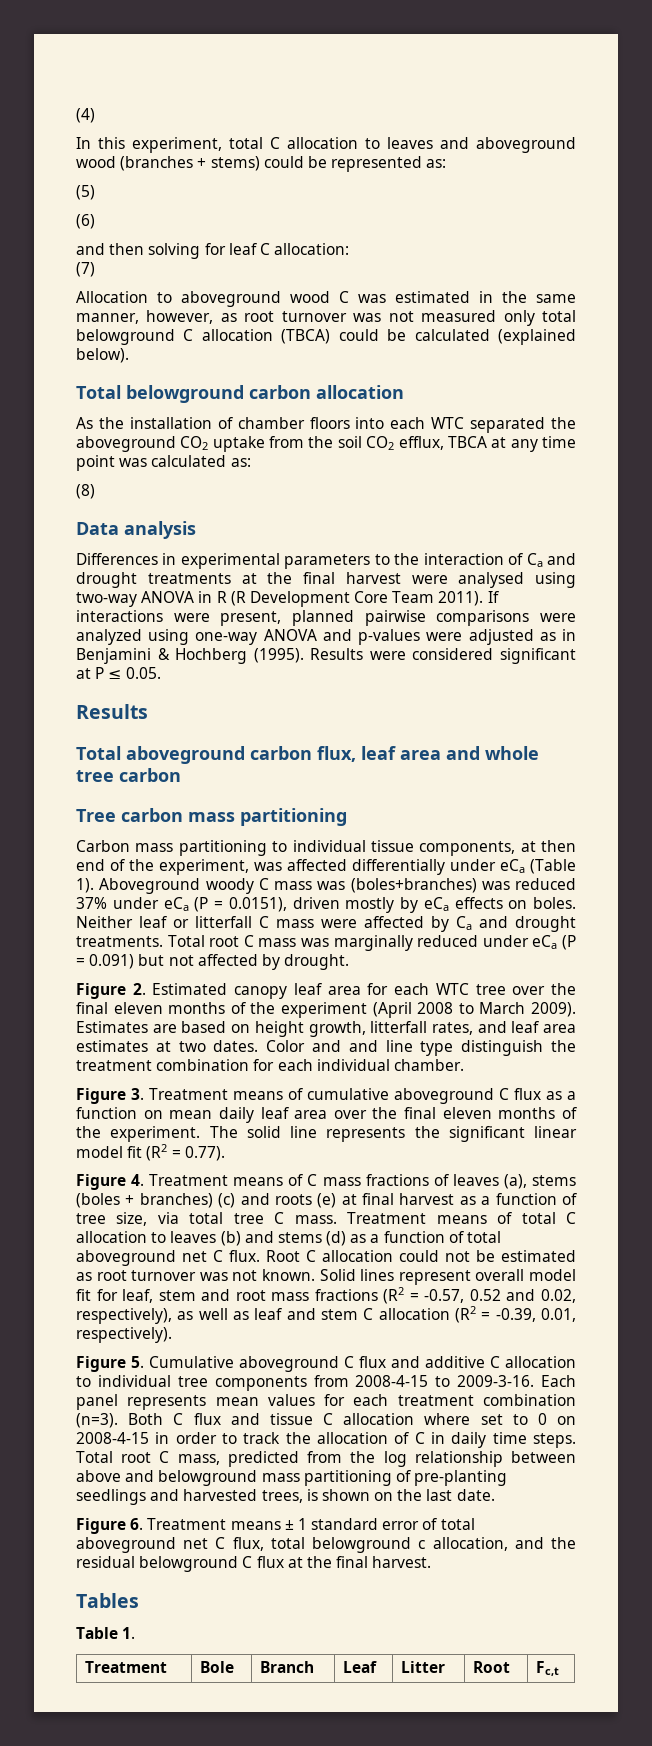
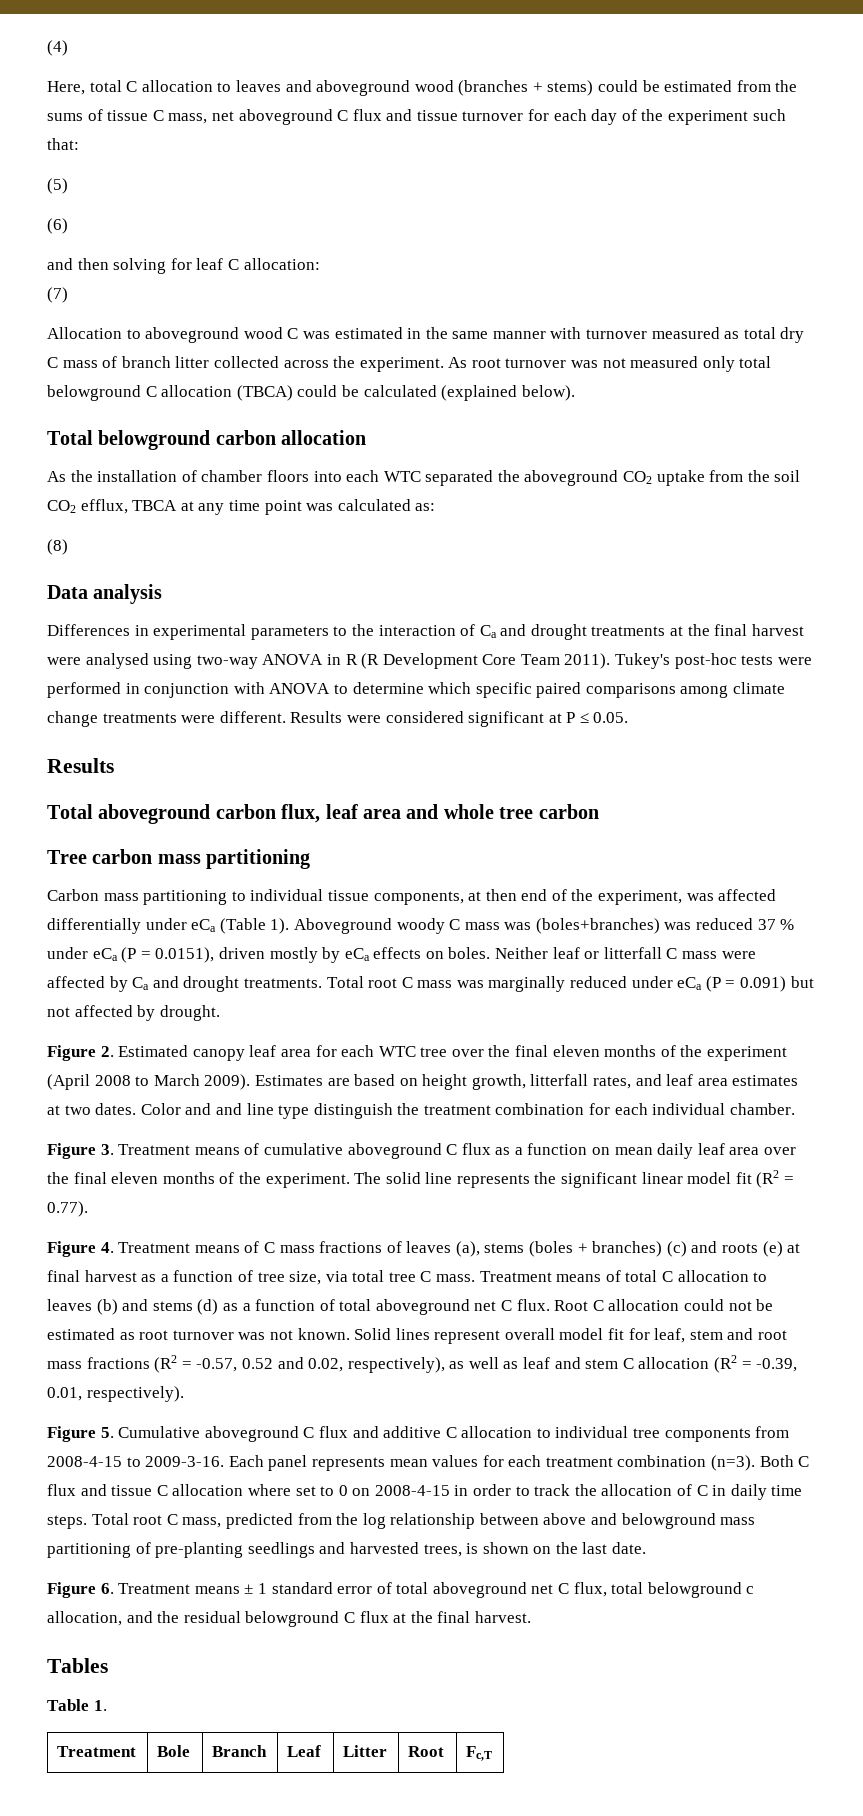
- In this experiment, total C allocation to leaves and aboveground wood (branches + stems) could be represented as:
+ Here, total C allocation to leaves and aboveground wood (branches + stems) could be estimated from the sums of tissue C mass, net aboveground C flux and tissue turnover for each day of the experiment such that:
- Allocation to aboveground wood C was estimated in the same manner, however, as root turnover was not measured only total belowground C allocation (TBCA) could be calculated (explained below).
+ Allocation to aboveground wood C was estimated in the same manner with turnover measured as total dry C mass of branch litter collected across the experiment. As root turnover was not measured only total belowground C allocation (TBCA) could be calculated (explained below).
- If interactions were present, planned pairwise comparisons were analyzed using one-way ANOVA and p-values were adjusted as in Benjamini & Hochberg (1995).
+ Tukey's post-hoc tests were performed in conjunction with ANOVA to determine which specific paired comparisons among climate change treatments were different.
- Aboveground woody C mass was (boles+branches) was reduced 37% under eCa (P = 0.0151), driven mostly by eCa effects on boles.
+ Aboveground woody C mass was (boles+branches) was reduced 37 % under eCa (P = 0.0151), driven mostly by eCa effects on boles.
- Treatment | Bole | Branch | Leaf | Litter | Root | Fc,t
+ Treatment | Bole | Branch | Leaf | Litter | Root | Fc,T

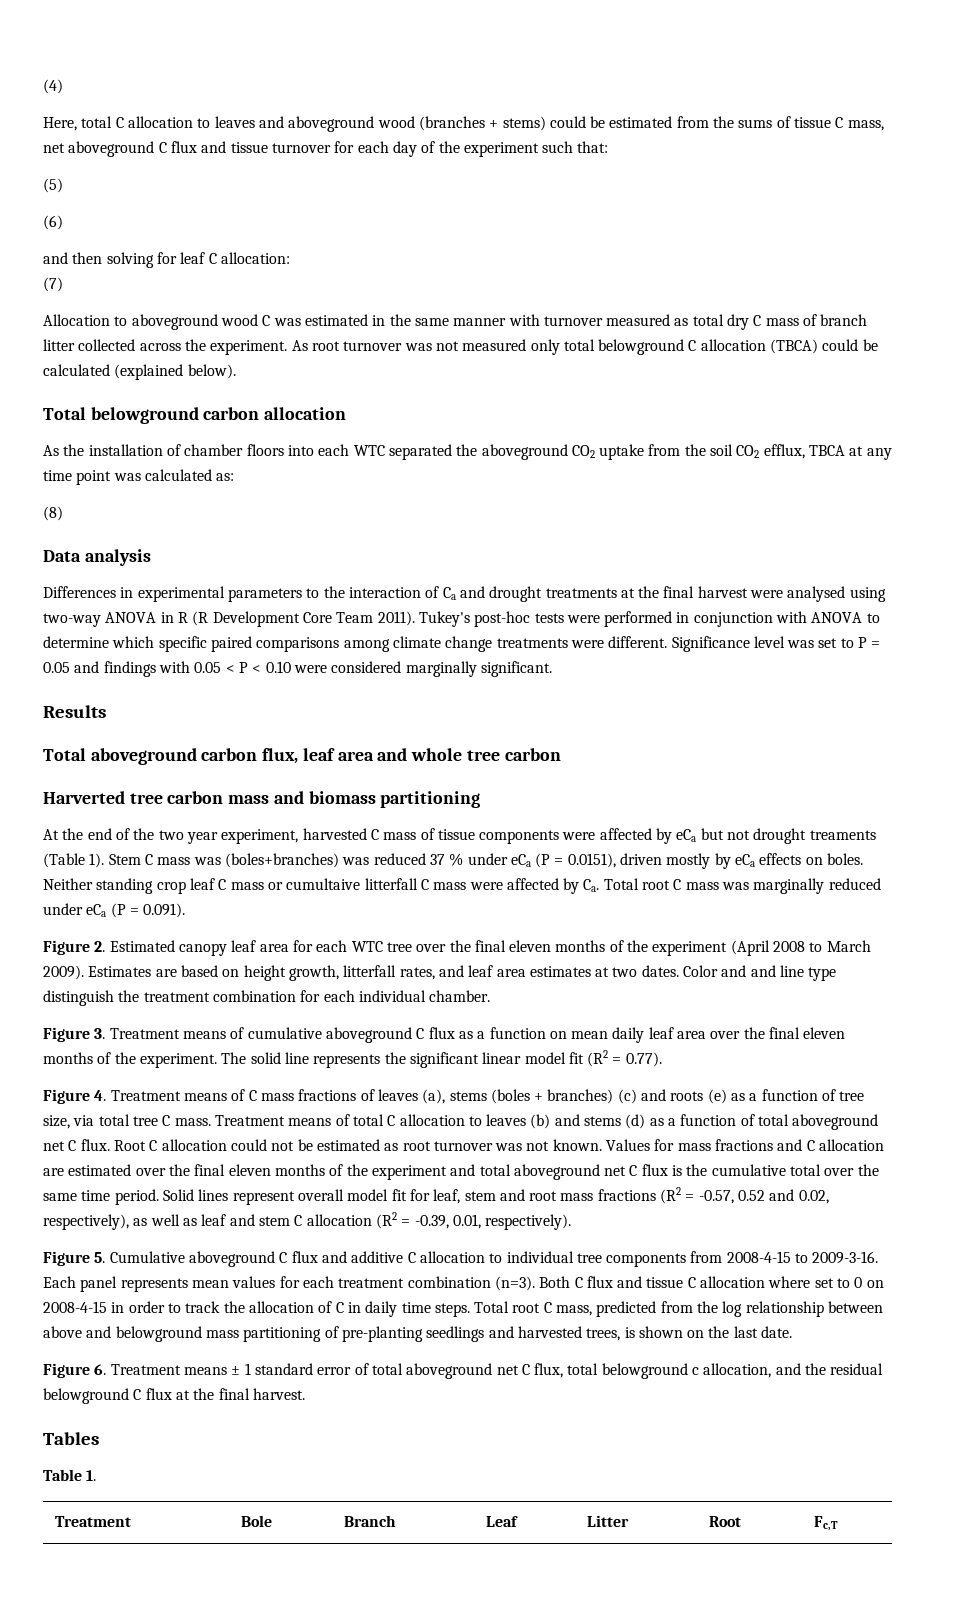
- Results were considered significant at P ≤ 0.05.
+ Significance level was set to P = 0.05 and findings with 0.05 < P < 0.10 were considered marginally significant.
- Tree carbon mass partitioning
- Carbon mass partitioning to individual tissue components, at then end of the experiment, was affected differentially under eCa (Table 1). Aboveground woody C mass was (boles+branches) was reduced 37 % under eCa (P = 0.0151), driven mostly by eCa effects on boles.
+ Harverted tree carbon mass and biomass partitioning
+ At the end of the two year experiment, harvested C mass of tissue components were affected by eCa but not drought treaments (Table 1). Stem C mass was (boles+branches) was reduced 37 % under eCa (P = 0.0151), driven mostly by eCa effects on boles.
- Neither leaf or litterfall C mass were affected by Ca and drought treatments. Total root C mass was marginally reduced under eCa (P = 0.091) but not affected by drought.
+ Neither standing crop leaf C mass or cumultaive litterfall C mass were affected by Ca. Total root C mass was marginally reduced under eCa (P = 0.091).
- Figure 4. Treatment means of C mass fractions of leaves (a), stems (boles + branches) (c) and roots (e) at final harvest as a function of tree size, via total tree C mass.
+ Figure 4. Treatment means of C mass fractions of leaves (a), stems (boles + branches) (c) and roots (e) as a function of tree size, via total tree C mass.
+ Values for mass fractions and C allocation are estimated over the final eleven months of the experiment and total aboveground net C flux is the cumulative total over the same time period.

